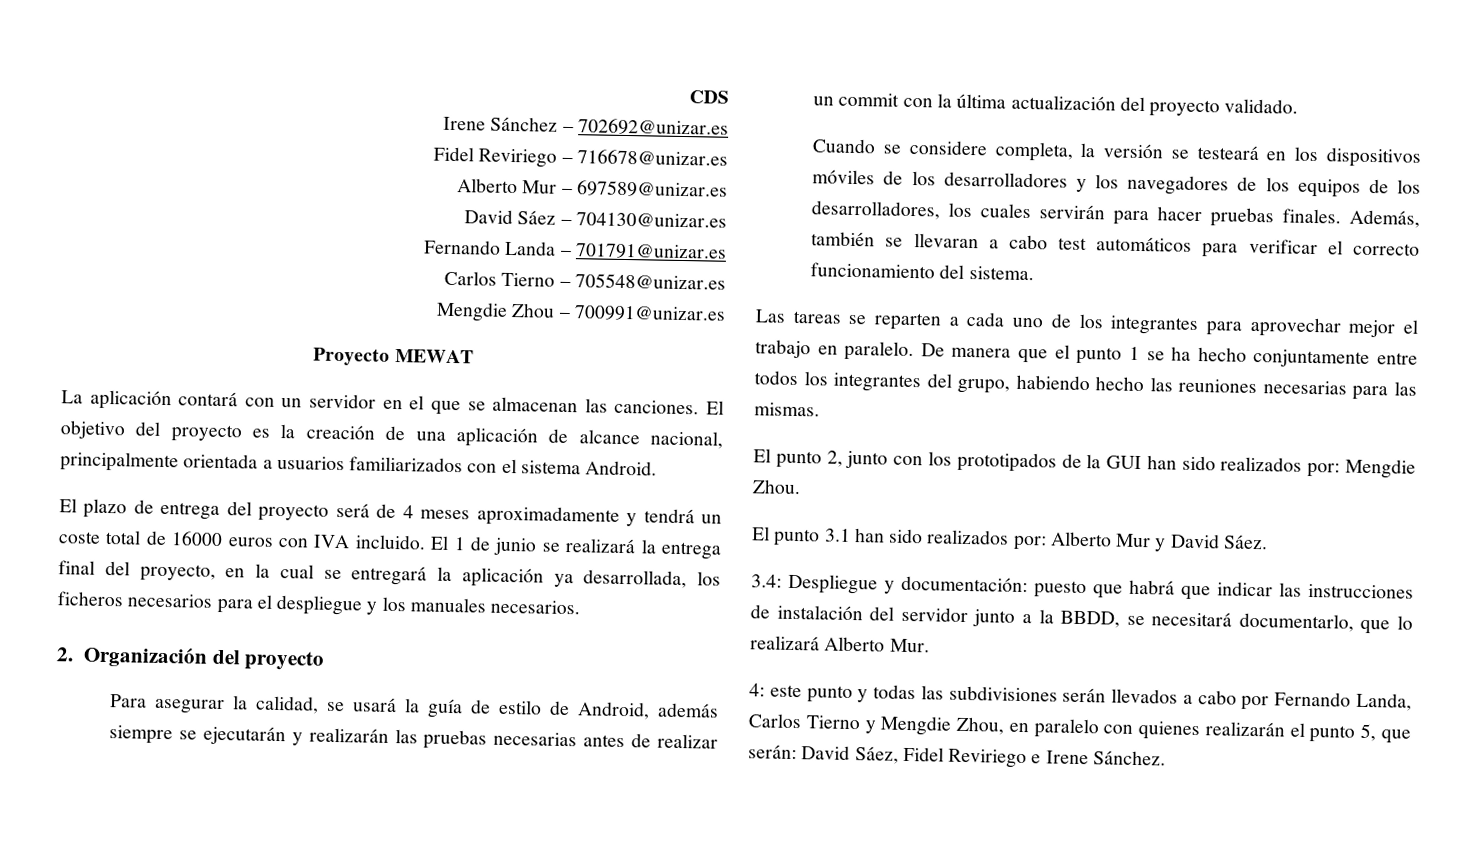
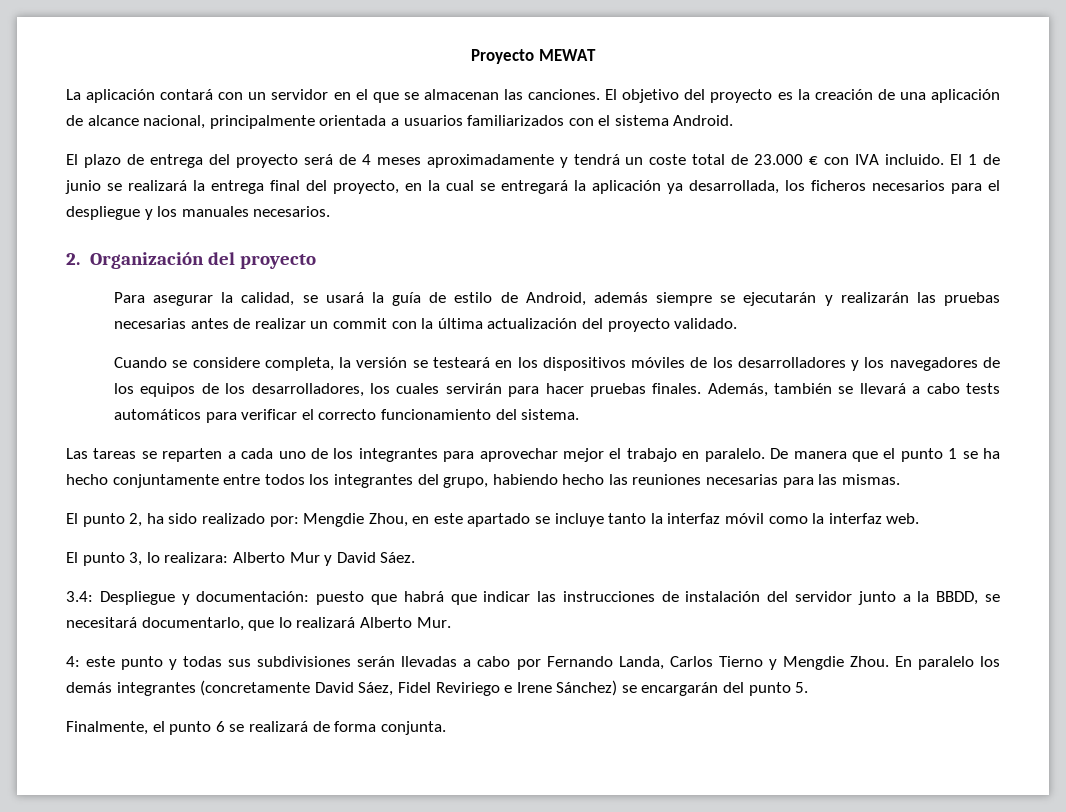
- CDS
- Irene Sánchez – 702692@unizar.es
- Fidel Reviriego – 716678@unizar.es
- Alberto Mur – 697589@unizar.es
- David Sáez – 704130@unizar.es
- Fernando Landa – 701791@unizar.es
- Carlos Tierno – 705548@unizar.es
- Mengdie Zhou – 700991@unizar.es
- El plazo de entrega del proyecto será de 4 meses aproximadamente y tendrá un coste total de 16000 euros con IVA incluido.
+ El plazo de entrega del proyecto será de 4 meses aproximadamente y tendrá un coste total de 23.000 € con IVA incluido.
- Además, también se llevaran a cabo test automáticos para verificar el correcto funcionamiento del sistema.
+ Además, también se llevará a cabo tests automáticos para verificar el correcto funcionamiento del sistema.
- El punto 2, junto con los prototipados de la GUI han sido realizados por: Mengdie Zhou.
- El punto 3.1 han sido realizados por: Alberto Mur y David Sáez.
+ El punto 2, ha sido realizado por: Mengdie Zhou, en este apartado se incluye tanto la interfaz móvil como la interfaz web.
+ El punto 3, lo realizara: Alberto Mur y David Sáez.
- 4: este punto y todas las subdivisiones serán llevados a cabo por Fernando Landa, Carlos Tierno y Mengdie Zhou, en paralelo con quienes realizarán el punto 5, que serán: David Sáez, Fidel Reviriego e Irene Sánchez.
+ 4: este punto y todas sus subdivisiones serán llevadas a cabo por Fernando Landa, Carlos Tierno y Mengdie Zhou. En paralelo los demás integrantes (concretamente David Sáez, Fidel Reviriego e Irene Sánchez) se encargarán del punto 5.
+ Finalmente, el punto 6 se realizará de forma conjunta.

